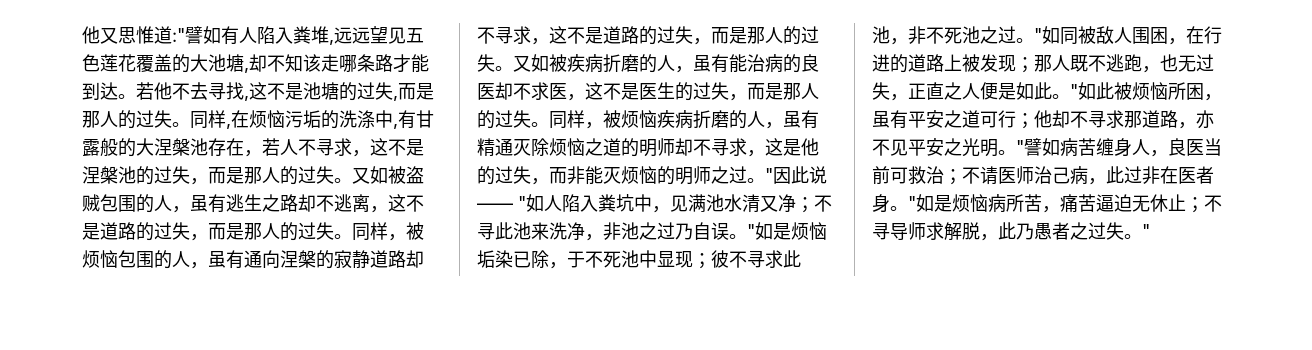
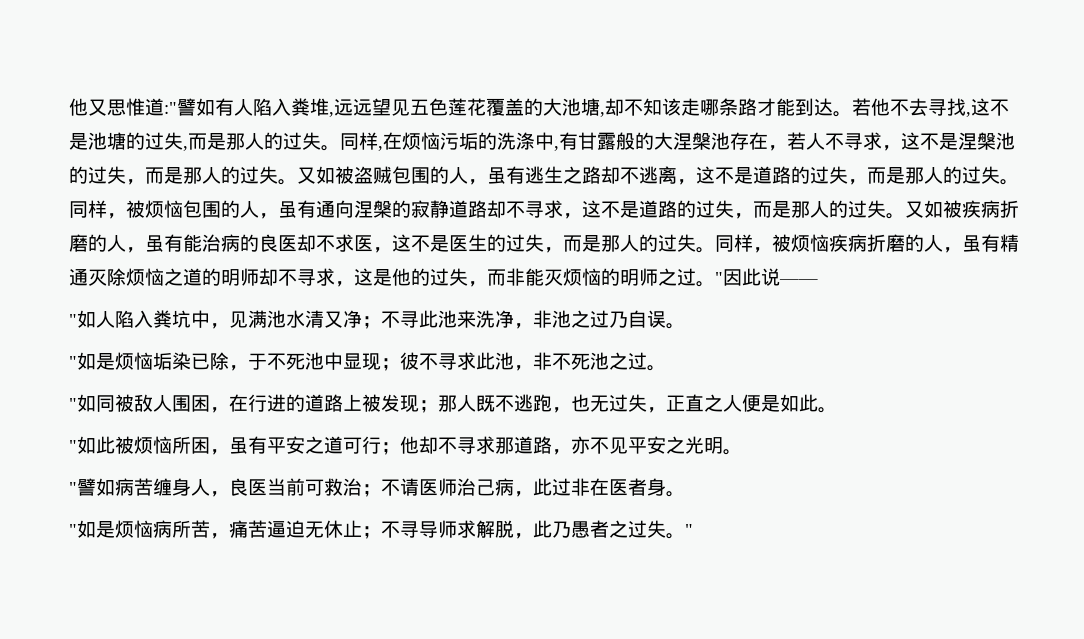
- "因此说—— "如人陷入粪坑中，见满池水清又净；
+ "因此说——
+ "如人陷入粪坑中，见满池水清又净；
- 不寻此池来洗净，非池之过乃自误。"如是烦恼垢染已除，于不死池中显现；
+ 不寻此池来洗净，非池之过乃自误。
+ "如是烦恼垢染已除，于不死池中显现；
- 彼不寻求此池，非不死池之过。"如同被敌人围困，在行进的道路上被发现；
+ 彼不寻求此池，非不死池之过。
+ "如同被敌人围困，在行进的道路上被发现；
- 那人既不逃跑，也无过失，正直之人便是如此。"如此被烦恼所困，虽有平安之道可行；
+ 那人既不逃跑，也无过失，正直之人便是如此。
+ "如此被烦恼所困，虽有平安之道可行；
- 他却不寻求那道路，亦不见平安之光明。"譬如病苦缠身人，良医当前可救治；
+ 他却不寻求那道路，亦不见平安之光明。
+ "譬如病苦缠身人，良医当前可救治；
- 不请医师治己病，此过非在医者身。"如是烦恼病所苦，痛苦逼迫无休止；
+ 不请医师治己病，此过非在医者身。
+ "如是烦恼病所苦，痛苦逼迫无休止；

